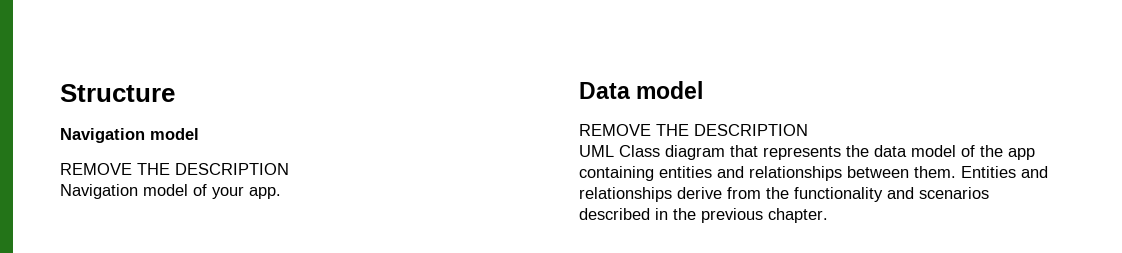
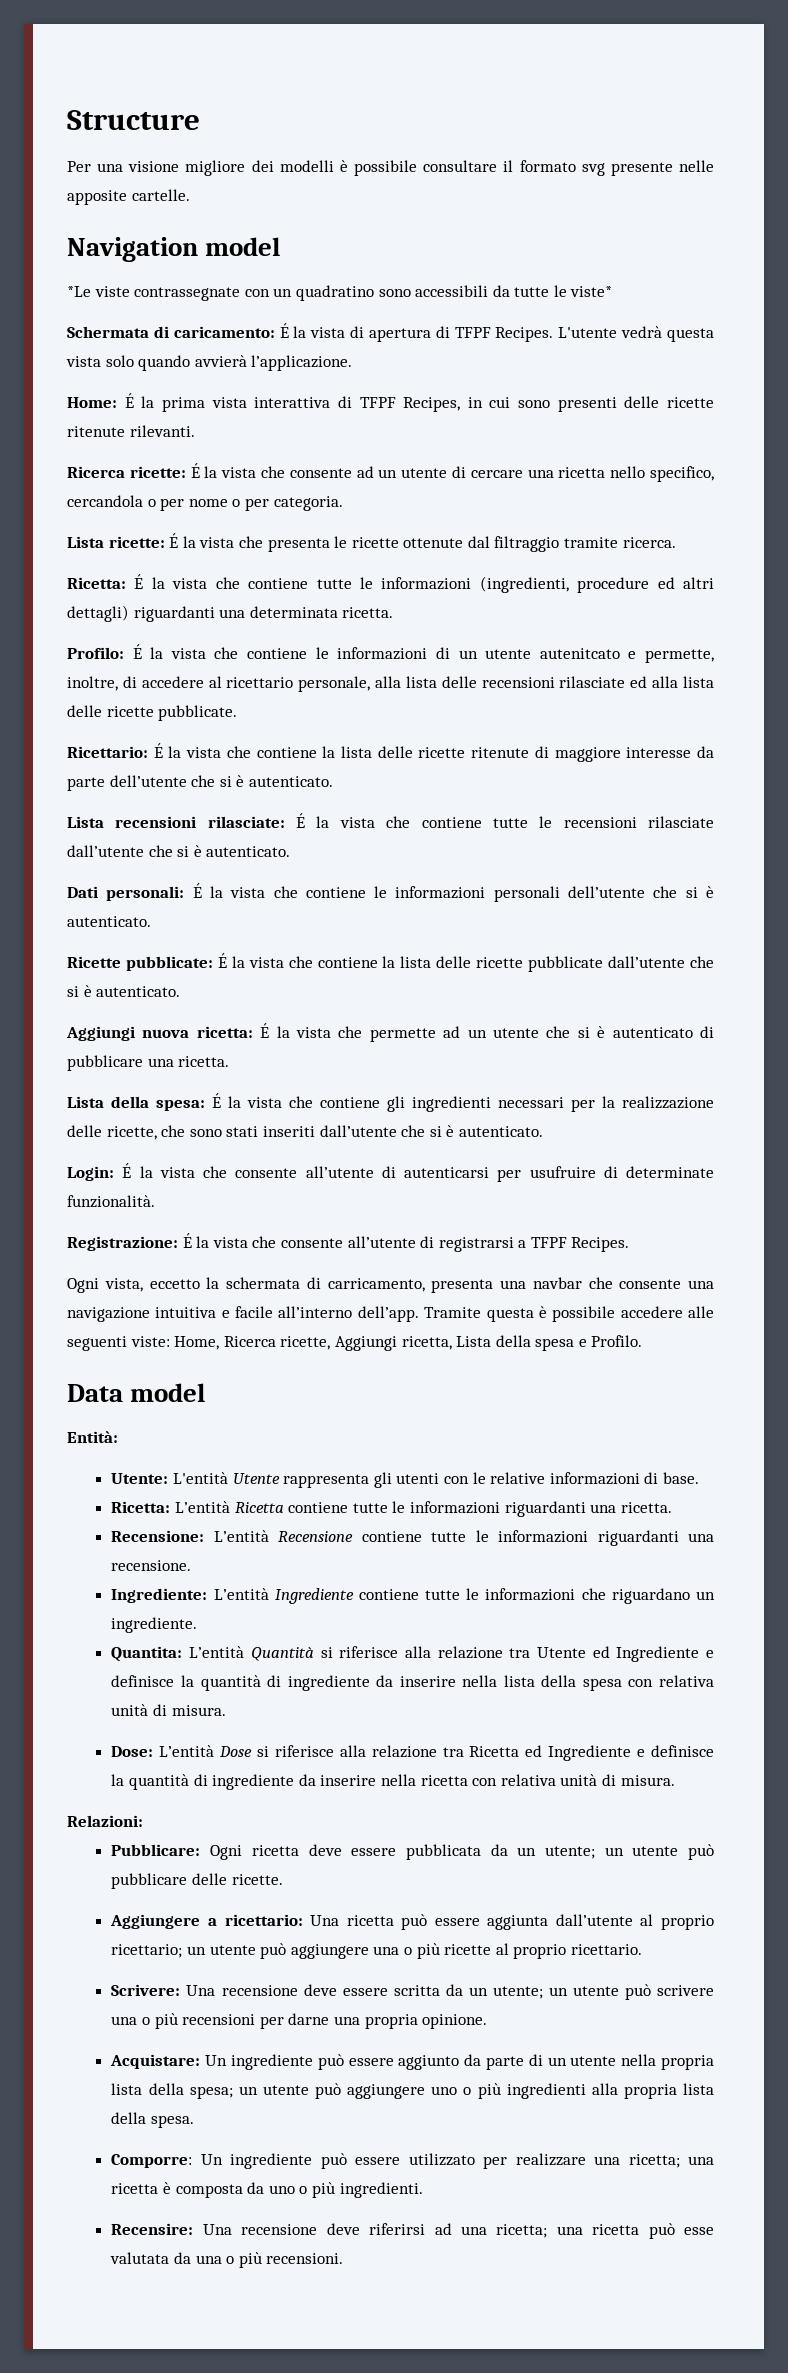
  Structure
+ Per una visione migliore dei modelli è possibile consultare il formato svg presente nelle apposite cartelle.
  Navigation model
- REMOVE THE DESCRIPTION
- Navigation model of your app.
+ *Le viste contrassegnate con un quadratino sono accessibili da tutte le viste*
+ Schermata di caricamento: É la vista di apertura di TFPF Recipes. L'utente vedrà questa vista solo quando avvierà l’applicazione.
+ Home: É la prima vista interattiva di TFPF Recipes, in cui sono presenti delle ricette ritenute rilevanti.
+ Ricerca ricette: É la vista che consente ad un utente di cercare una ricetta nello specifico, cercandola o per nome o per categoria.
+ Lista ricette: É la vista che presenta le ricette ottenute dal filtraggio tramite ricerca.
+ Ricetta: É la vista che contiene tutte le informazioni (ingredienti, procedure ed altri dettagli) riguardanti una determinata ricetta.
+ Profilo: É la vista che contiene le informazioni di un utente autenitcato e permette, inoltre, di accedere al ricettario personale, alla lista delle recensioni rilasciate ed alla lista delle ricette pubblicate.
+ Ricettario: É la vista che contiene la lista delle ricette ritenute di maggiore interesse da parte dell’utente che si è autenticato.
+ Lista recensioni rilasciate: É la vista che contiene tutte le recensioni rilasciate dall’utente che si è autenticato.
+ Dati personali: É la vista che contiene le informazioni personali dell’utente che si è autenticato.
+ Ricette pubblicate: É la vista che contiene la lista delle ricette pubblicate dall’utente che si è autenticato.
+ Aggiungi nuova ricetta: É la vista che permette ad un utente che si è autenticato di pubblicare una ricetta.
+ Lista della spesa: É la vista che contiene gli ingredienti necessari per la realizzazione delle ricette, che sono stati inseriti dall’utente che si è autenticato.
+ Login: É la vista che consente all’utente di autenticarsi per usufruire di determinate funzionalità.
+ Registrazione: É la vista che consente all’utente di registrarsi a TFPF Recipes.
+ Ogni vista, eccetto la schermata di carricamento, presenta una navbar che consente una navigazione intuitiva e facile all’interno dell’app. Tramite questa è possibile accedere alle seguenti viste: Home, Ricerca ricette, Aggiungi ricetta, Lista della spesa e Profilo.
  Data model
- REMOVE THE DESCRIPTION
- UML Class diagram that represents the data model of the app containing entities and relationships between them. Entities and relationships derive from the functionality and scenarios described in the previous chapter.
+ Entità:
+ Utente: L'entità Utente rappresenta gli utenti con le relative informazioni di base.
+ Ricetta: L’entità Ricetta contiene tutte le informazioni riguardanti una ricetta.
+ Recensione: L’entità Recensione contiene tutte le informazioni riguardanti una recensione.
+ Ingrediente: L’entità Ingrediente contiene tutte le informazioni che riguardano un ingrediente.
+ Quantita: L’entità Quantità si riferisce alla relazione tra Utente ed Ingrediente e definisce la quantità di ingrediente da inserire nella lista della spesa con relativa unità di misura.
+ Dose: L’entità Dose si riferisce alla relazione tra Ricetta ed Ingrediente e definisce la quantità di ingrediente da inserire nella ricetta con relativa unità di misura.
+ Relazioni:
+ Pubblicare: Ogni ricetta deve essere pubblicata da un utente; un utente può pubblicare delle ricette.
+ Aggiungere a ricettario: Una ricetta può essere aggiunta dall’utente al proprio ricettario; un utente può aggiungere una o più ricette al proprio ricettario.
+ Scrivere: Una recensione deve essere scritta da un utente; un utente può scrivere una o più recensioni per darne una propria opinione.
+ Acquistare: Un ingrediente può essere aggiunto da parte di un utente nella propria lista della spesa; un utente può aggiungere uno o più ingredienti alla propria lista della spesa.
+ Comporre: Un ingrediente può essere utilizzato per realizzare una ricetta; una ricetta è composta da uno o più ingredienti.
+ Recensire: Una recensione deve riferirsi ad una ricetta; una ricetta può esse valutata da una o più recensioni.

